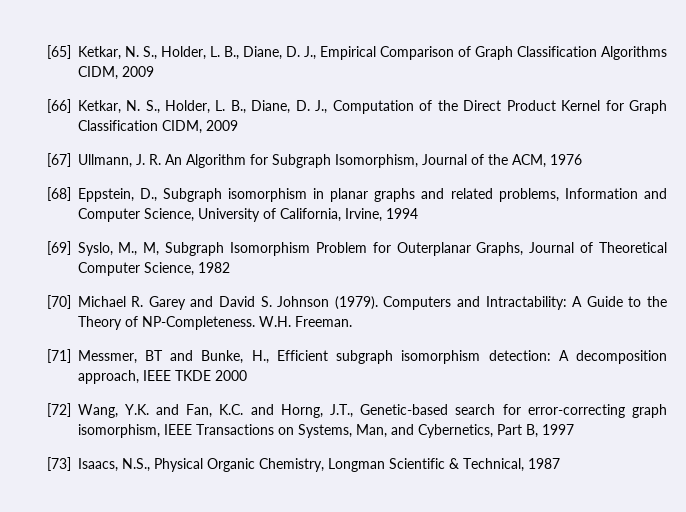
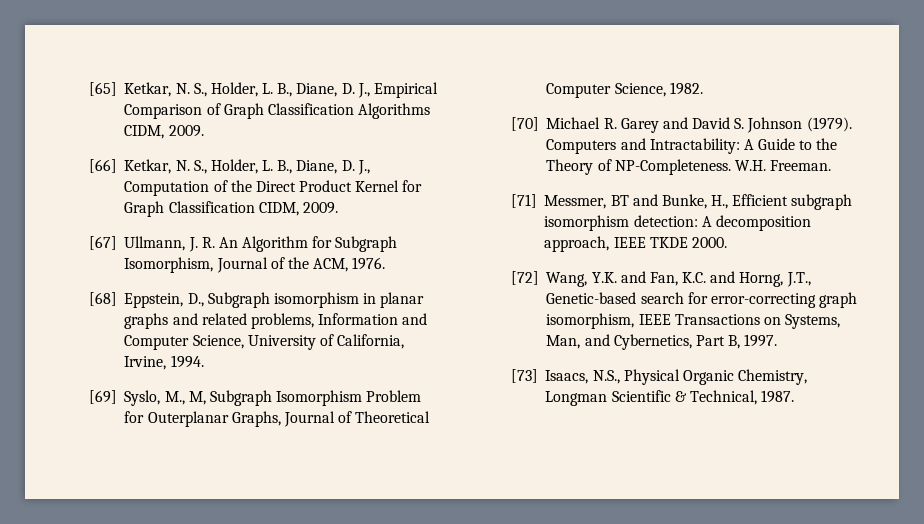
- [65] Ketkar, N. S., Holder, L. B., Diane, D. J., Empirical Comparison of Graph Classification Algorithms CIDM, 2009
+ [65] Ketkar, N. S., Holder, L. B., Diane, D. J., Empirical Comparison of Graph Classification Algorithms CIDM, 2009.
- [66] Ketkar, N. S., Holder, L. B., Diane, D. J., Computation of the Direct Product Kernel for Graph Classification CIDM, 2009
+ [66] Ketkar, N. S., Holder, L. B., Diane, D. J., Computation of the Direct Product Kernel for Graph Classification CIDM, 2009.
- [67] Ullmann, J. R. An Algorithm for Subgraph Isomorphism, Journal of the ACM, 1976
+ [67] Ullmann, J. R. An Algorithm for Subgraph Isomorphism, Journal of the ACM, 1976.
- [68] Eppstein, D., Subgraph isomorphism in planar graphs and related problems, Information and Computer Science, University of California, Irvine, 1994
+ [68] Eppstein, D., Subgraph isomorphism in planar graphs and related problems, Information and Computer Science, University of California, Irvine, 1994.
- [69] Syslo, M., M, Subgraph Isomorphism Problem for Outerplanar Graphs, Journal of Theoretical Computer Science, 1982
+ [69] Syslo, M., M, Subgraph Isomorphism Problem for Outerplanar Graphs, Journal of Theoretical Computer Science, 1982.
- [71] Messmer, BT and Bunke, H., Efficient subgraph isomorphism detection: A decomposition approach, IEEE TKDE 2000
+ [71] Messmer, BT and Bunke, H., Efficient subgraph isomorphism detection: A decomposition approach, IEEE TKDE 2000.
- [72] Wang, Y.K. and Fan, K.C. and Horng, J.T., Genetic-based search for error-correcting graph isomorphism, IEEE Transactions on Systems, Man, and Cybernetics, Part B, 1997
+ [72] Wang, Y.K. and Fan, K.C. and Horng, J.T., Genetic-based search for error-correcting graph isomorphism, IEEE Transactions on Systems, Man, and Cybernetics, Part B, 1997.
- [73] Isaacs, N.S., Physical Organic Chemistry, Longman Scientific & Technical, 1987
+ [73] Isaacs, N.S., Physical Organic Chemistry, Longman Scientific & Technical, 1987.

